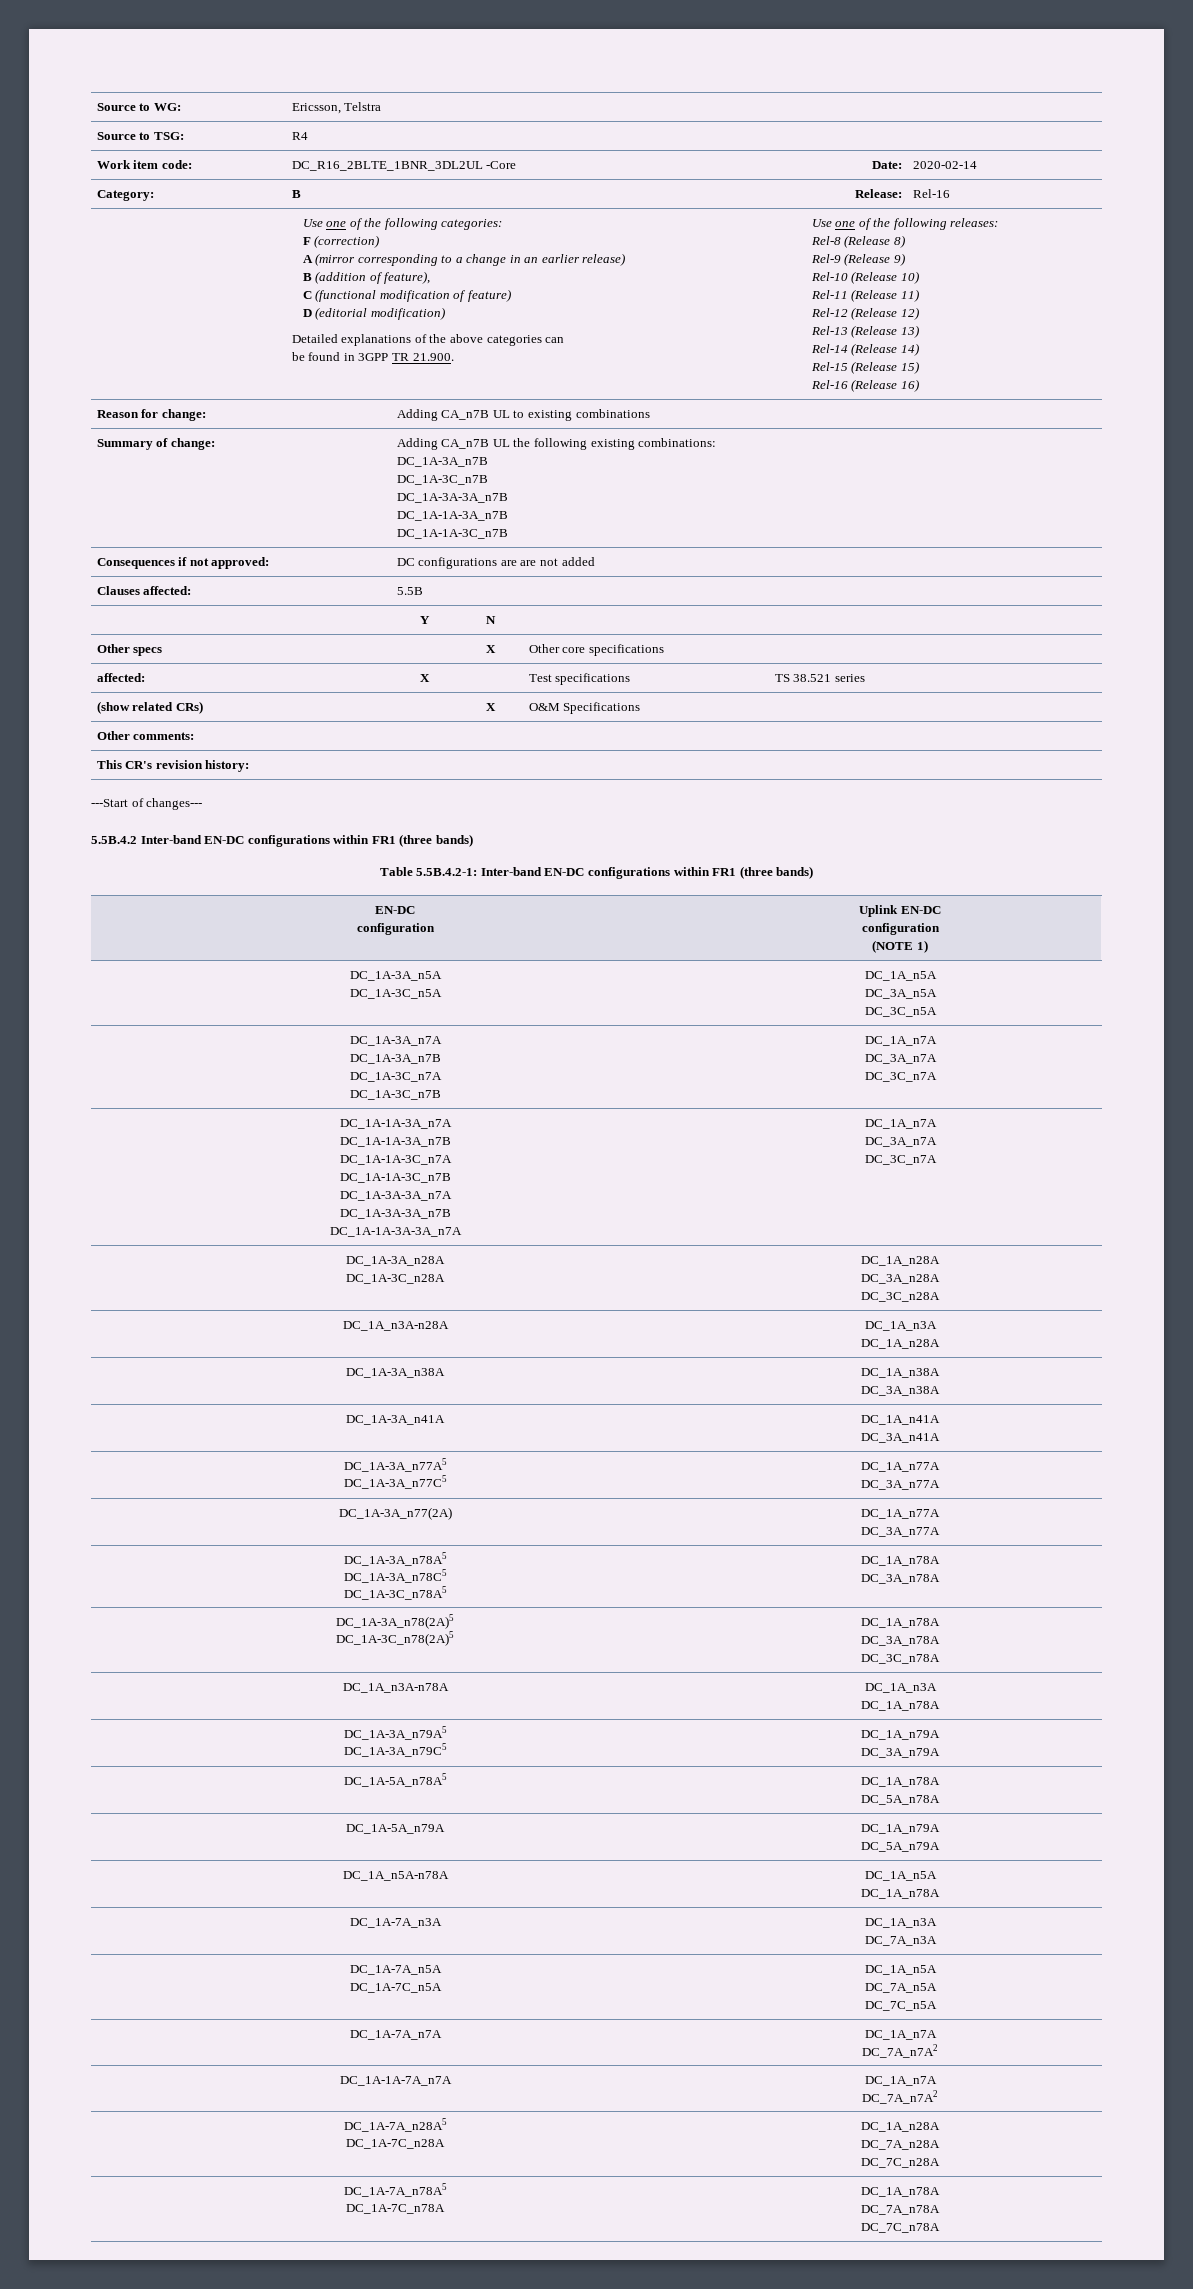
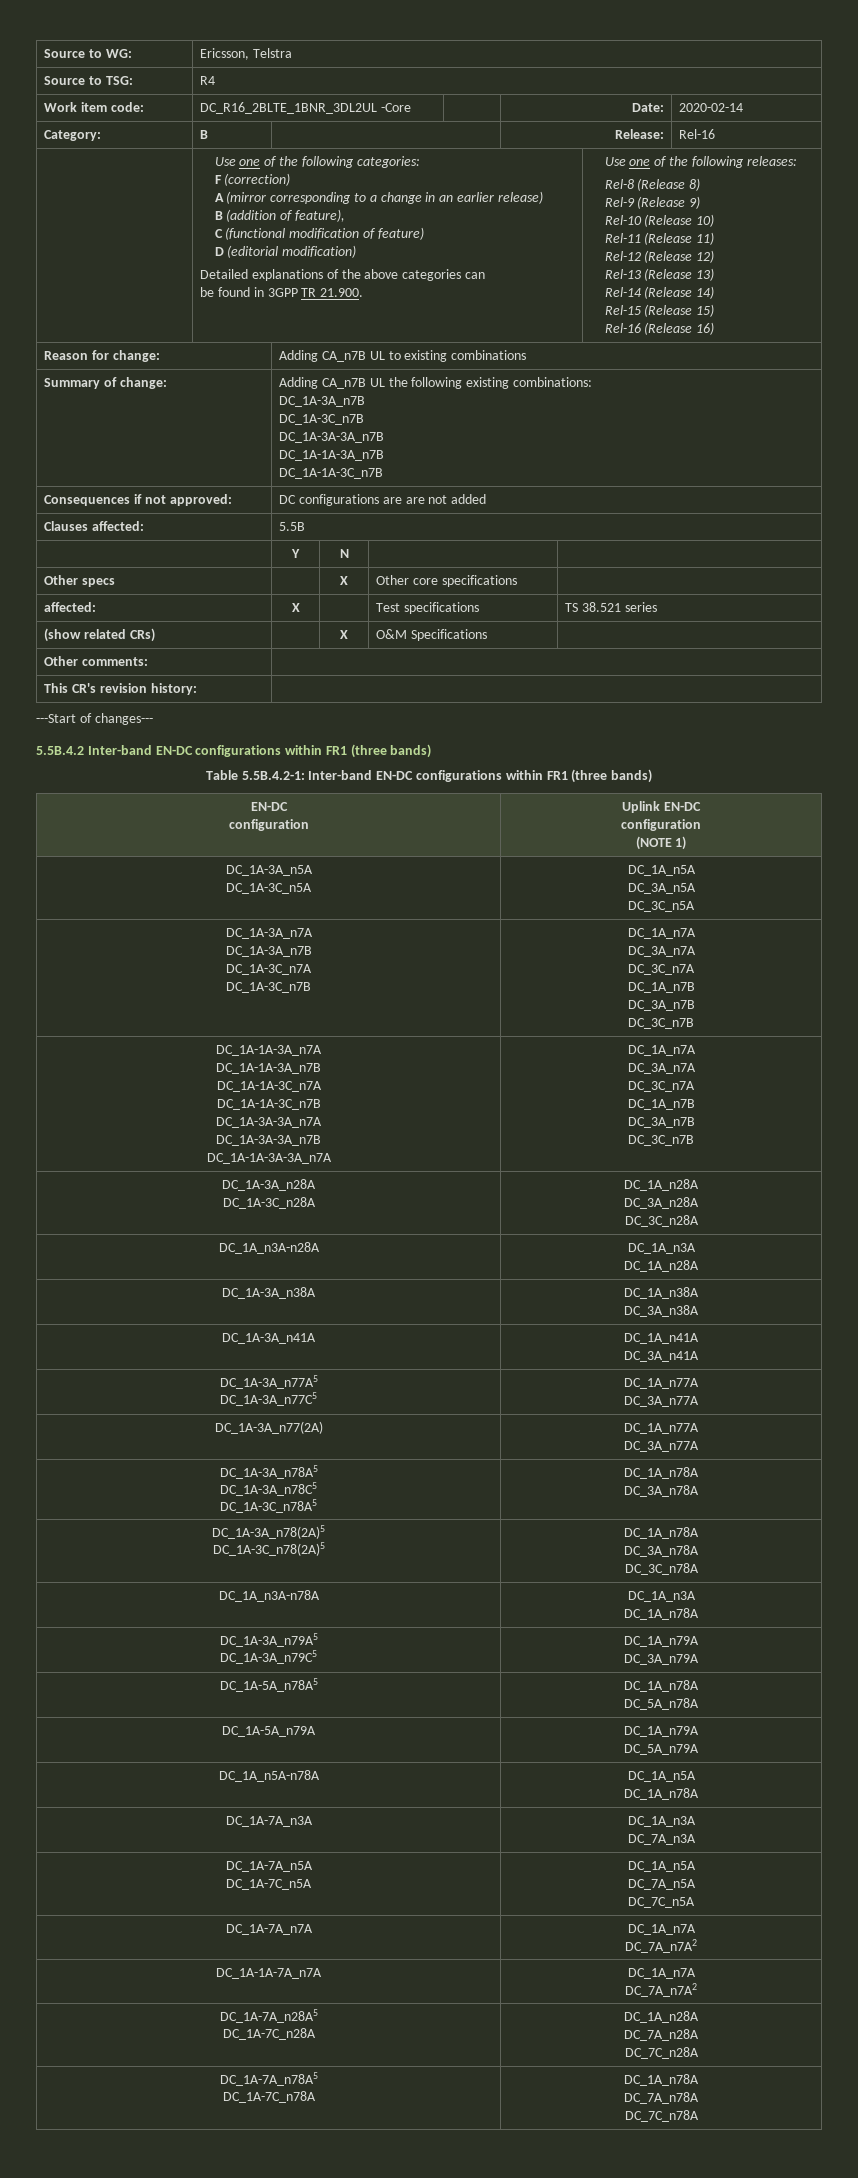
  DC_1A-3A_n7A
  DC_1A-3A_n7B
  DC_1A-3C_n7A
  DC_1A-3C_n7B | DC_1A_n7A
  DC_3A_n7A
  DC_3C_n7A
+ DC_1A_n7B
+ DC_3A_n7B
+ DC_3C_n7B
  DC_1A-1A-3A_n7A
  DC_1A-1A-3A_n7B
  DC_1A-1A-3C_n7A
  DC_1A-1A-3C_n7B
  DC_1A-3A-3A_n7A
  DC_1A-3A-3A_n7B
  DC_1A-1A-3A-3A_n7A | DC_1A_n7A
  DC_3A_n7A
  DC_3C_n7A
+ DC_1A_n7B
+ DC_3A_n7B
+ DC_3C_n7B

